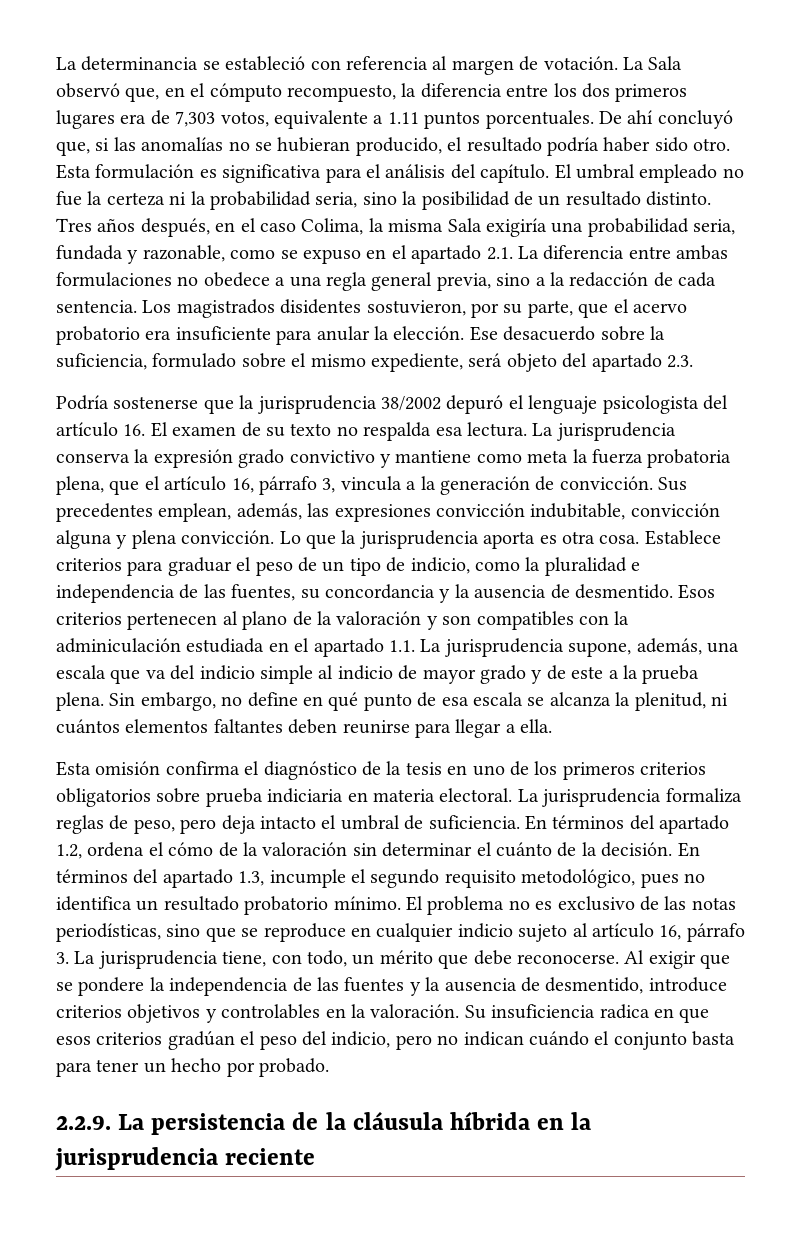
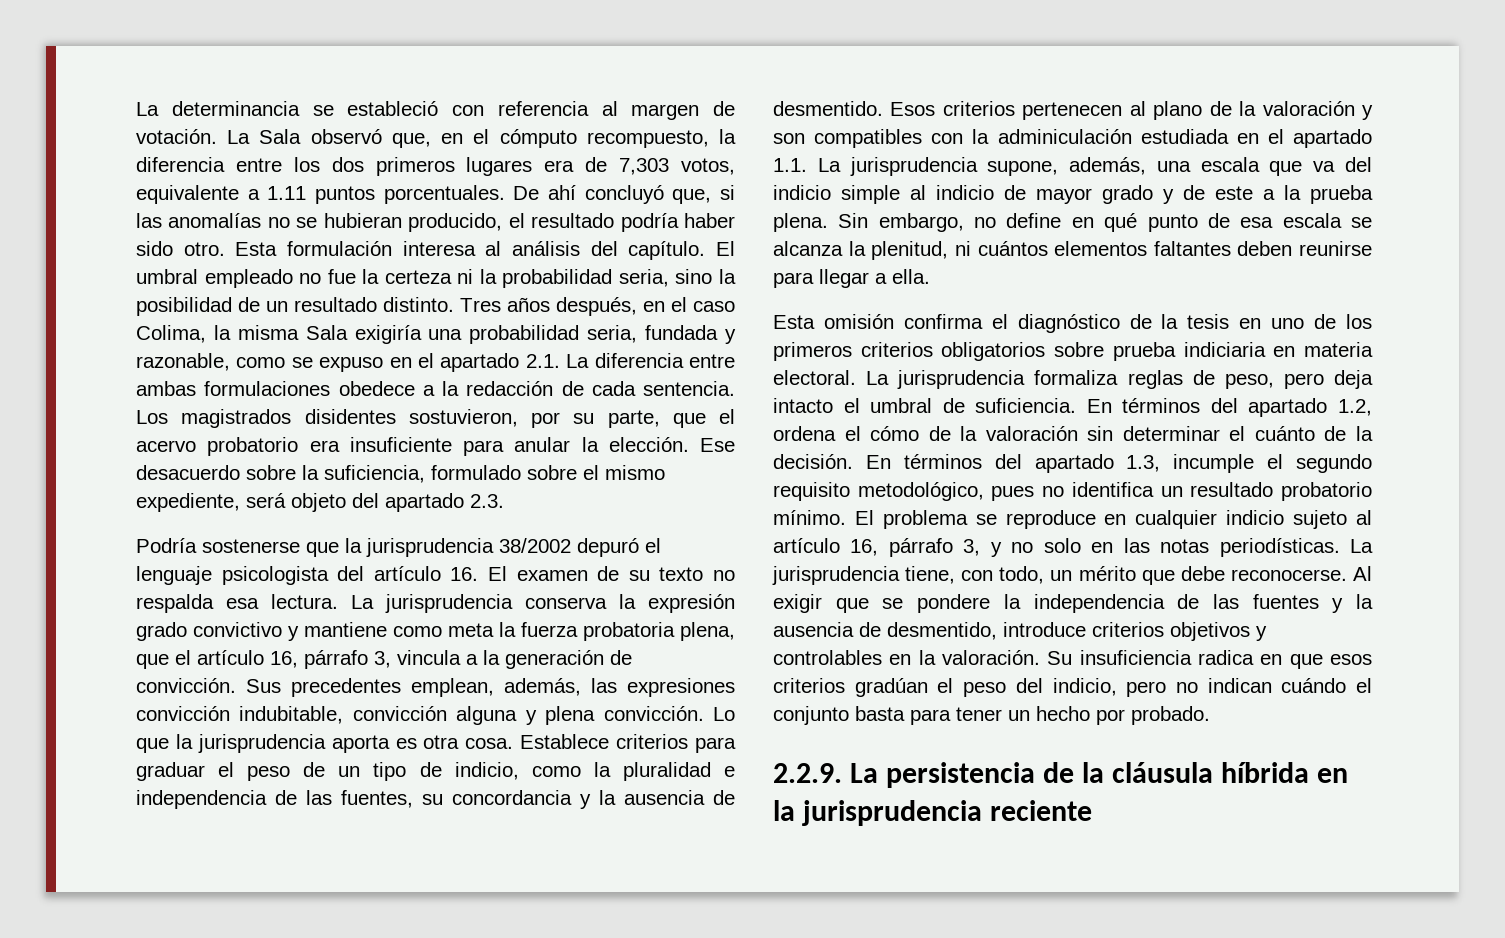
- Esta formulación es significativa para el análisis del capítulo.
+ Esta formulación interesa al análisis del capítulo.
- Tres años después, en el caso Colima, la misma Sala exigiría una probabilidad seria, fundada y razonable, como se expuso en el apartado 2.1. La diferencia entre ambas formulaciones no obedece a una regla general previa, sino a la redacción de cada sentencia.
+ Tres años después, en el caso Colima, la misma Sala exigiría una probabilidad seria, fundada y razonable, como se expuso en el apartado 2.1. La diferencia entre ambas formulaciones obedece a la redacción de cada sentencia.
- El problema no es exclusivo de las notas periodísticas, sino que se reproduce en cualquier indicio sujeto al artículo 16, párrafo 3. La jurisprudencia tiene, con todo, un mérito que debe reconocerse.
+ El problema se reproduce en cualquier indicio sujeto al artículo 16, párrafo 3, y no solo en las notas periodísticas. La jurisprudencia tiene, con todo, un mérito que debe reconocerse.

